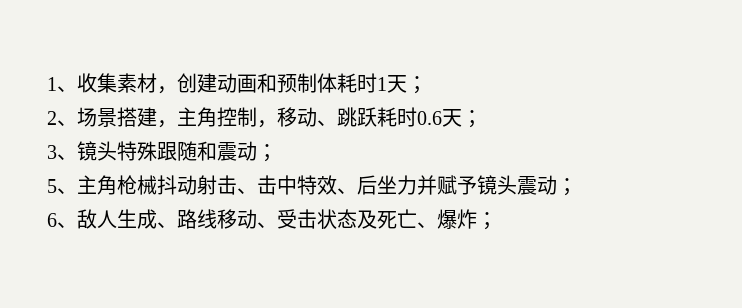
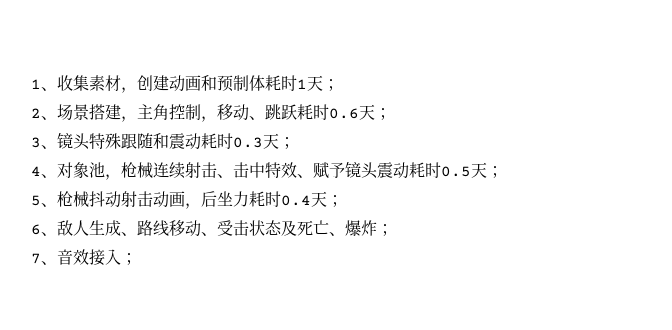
- 3、镜头特殊跟随和震动；
- 5、主角枪械抖动射击、击中特效、后坐力并赋予镜头震动；
+ 3、镜头特殊跟随和震动耗时0.3天；
+ 4、对象池，枪械连续射击、击中特效、赋予镜头震动耗时0.5天；
+ 5、枪械抖动射击动画，后坐力耗时0.4天；
+ 7、音效接入；

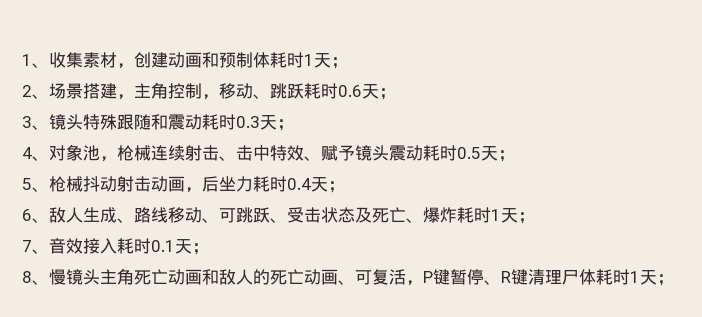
- 6、敌人生成、路线移动、受击状态及死亡、爆炸；
+ 6、敌人生成、路线移动、可跳跃、受击状态及死亡、爆炸耗时1天；
- 7、音效接入；
+ 7、音效接入耗时0.1天；
+ 8、慢镜头主角死亡动画和敌人的死亡动画、可复活，P键暂停、R键清理尸体耗时1天；

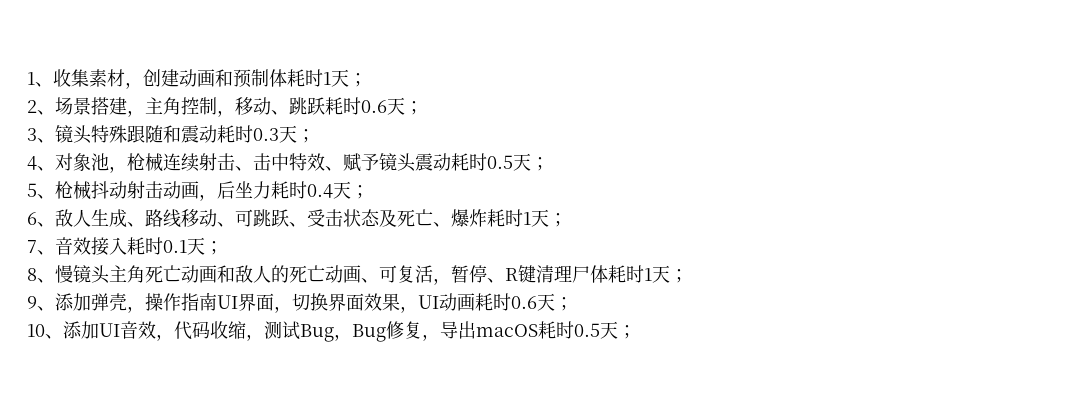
- 8、慢镜头主角死亡动画和敌人的死亡动画、可复活，P键暂停、R键清理尸体耗时1天；
+ 8、慢镜头主角死亡动画和敌人的死亡动画、可复活，暂停、R键清理尸体耗时1天；
+ 9、添加弹壳，操作指南UI界面，切换界面效果，UI动画耗时0.6天；
+ 10、添加UI音效，代码收缩，测试Bug，Bug修复，导出macOS耗时0.5天；

